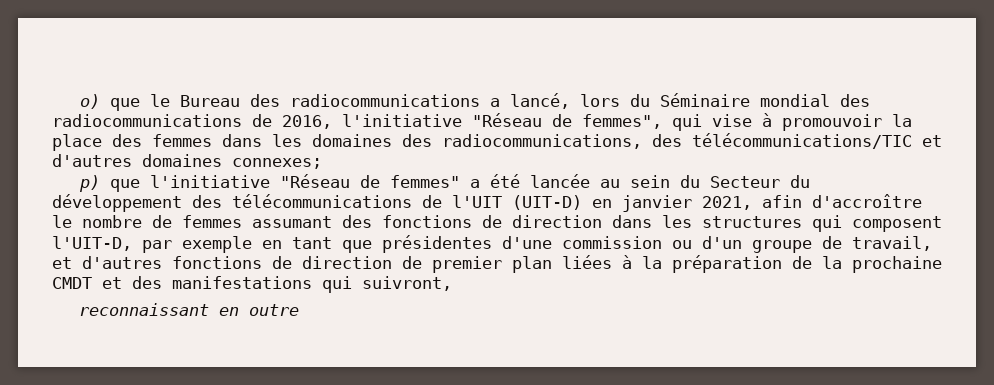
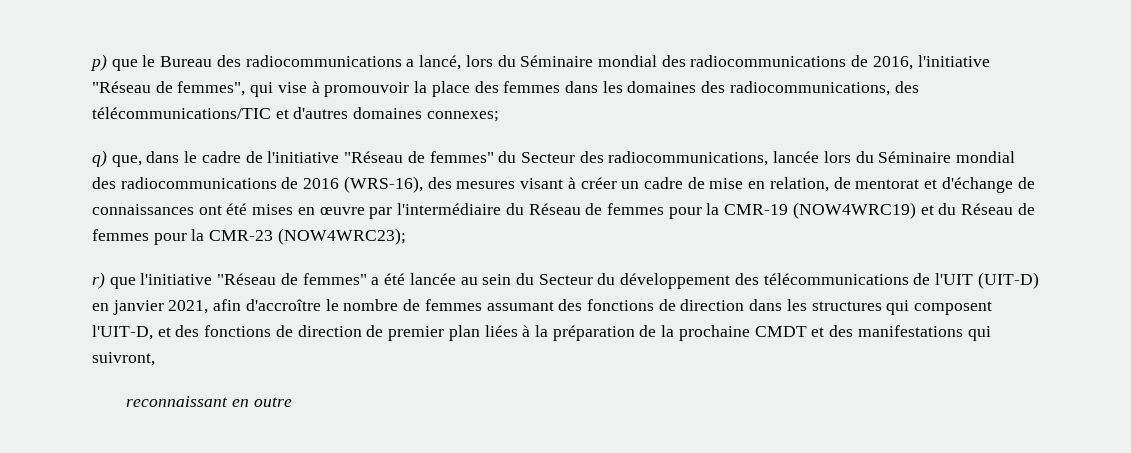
- o) que le Bureau des radiocommunications a lancé, lors du Séminaire mondial des radiocommunications de 2016, l'initiative "Réseau de femmes", qui vise à promouvoir la place des femmes dans les domaines des radiocommunications, des télécommunications/TIC et d'autres domaines connexes;
+ p) que le Bureau des radiocommunications a lancé, lors du Séminaire mondial des radiocommunications de 2016, l'initiative "Réseau de femmes", qui vise à promouvoir la place des femmes dans les domaines des radiocommunications, des télécommunications/TIC et d'autres domaines connexes;
- p) que l'initiative "Réseau de femmes" a été lancée au sein du Secteur du développement des télécommunications de l'UIT (UIT-D) en janvier 2021, afin d'accroître le nombre de femmes assumant des fonctions de direction dans les structures qui composent l'UIT-D, par exemple en tant que présidentes d'une commission ou d'un groupe de travail, et d'autres fonctions de direction de premier plan liées à la préparation de la prochaine CMDT et des manifestations qui suivront,
+ q) que, dans le cadre de l'initiative "Réseau de femmes" du Secteur des radiocommunications, lancée lors du Séminaire mondial des radiocommunications de 2016 (WRS-16), des mesures visant à créer un cadre de mise en relation, de mentorat et d'échange de connaissances ont été mises en œuvre par l'intermédiaire du Réseau de femmes pour la CMR-19 (NOW4WRC19) et du Réseau de femmes pour la CMR-23 (NOW4WRC23);
+ r) que l'initiative "Réseau de femmes" a été lancée au sein du Secteur du développement des télécommunications de l'UIT (UIT-D) en janvier 2021, afin d'accroître le nombre de femmes assumant des fonctions de direction dans les structures qui composent l'UIT-D, et des fonctions de direction de premier plan liées à la préparation de la prochaine CMDT et des manifestations qui suivront,

